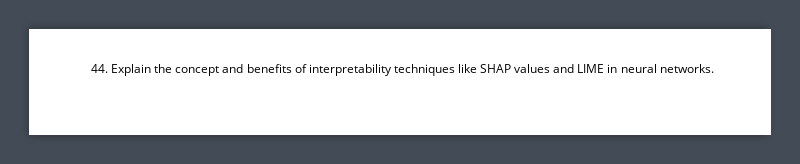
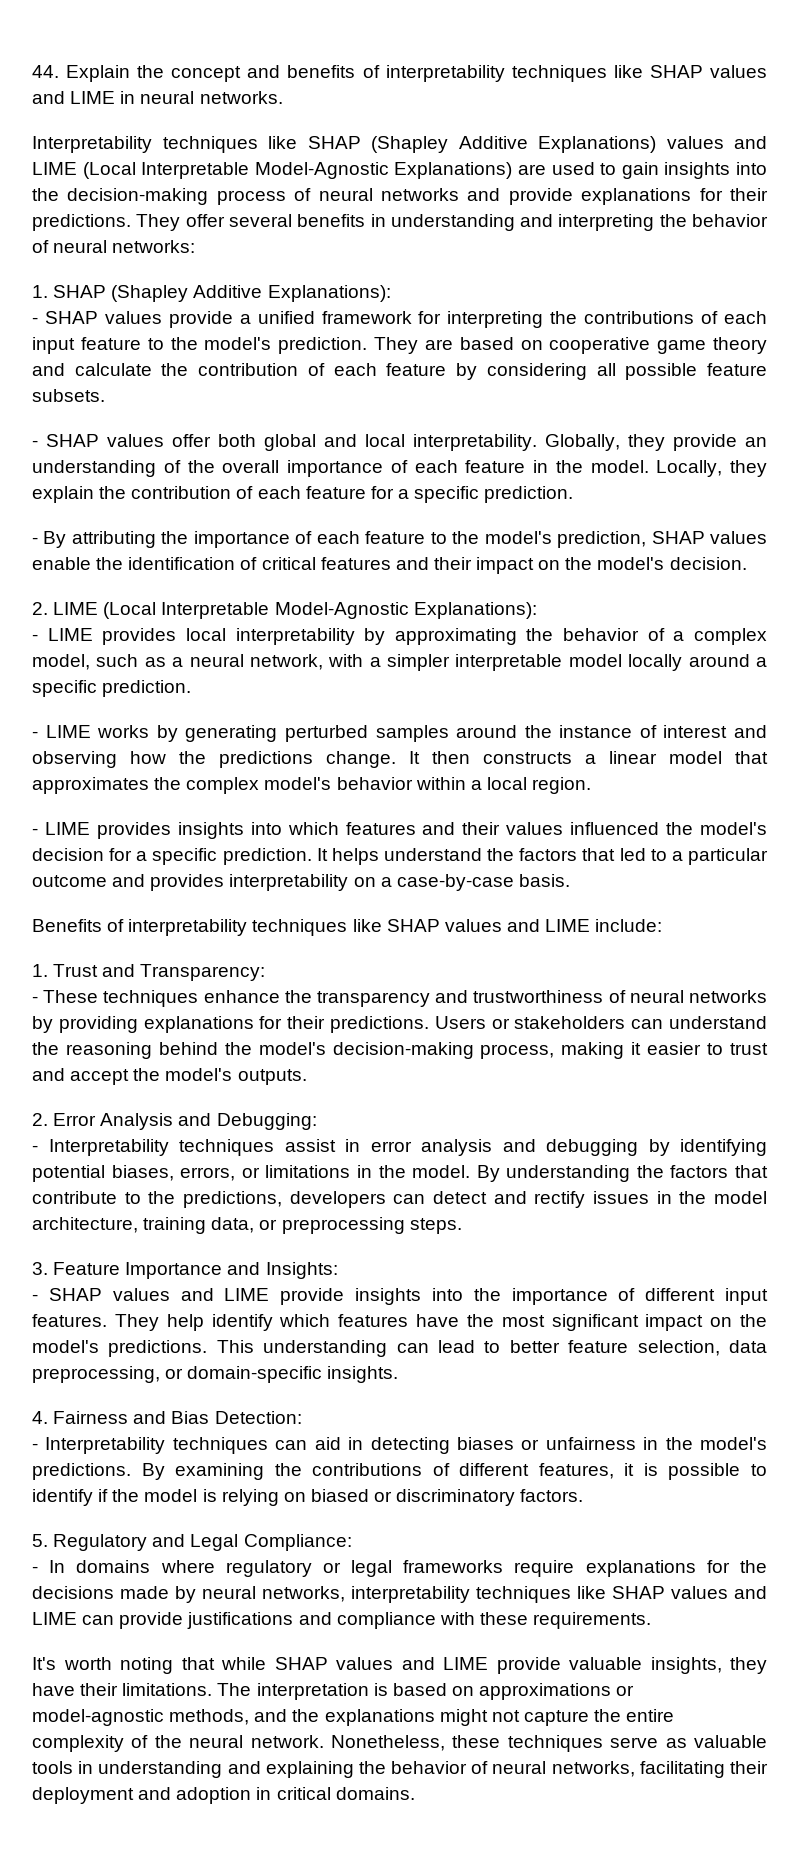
+ Interpretability techniques like SHAP (Shapley Additive Explanations) values and LIME (Local Interpretable Model-Agnostic Explanations) are used to gain insights into the decision-making process of neural networks and provide explanations for their predictions. They offer several benefits in understanding and interpreting the behavior of neural networks:
+ 1. SHAP (Shapley Additive Explanations):
+ - SHAP values provide a unified framework for interpreting the contributions of each input feature to the model's prediction. They are based on cooperative game theory and calculate the contribution of each feature by considering all possible feature subsets.
+ - SHAP values offer both global and local interpretability. Globally, they provide an understanding of the overall importance of each feature in the model. Locally, they explain the contribution of each feature for a specific prediction.
+ - By attributing the importance of each feature to the model's prediction, SHAP values enable the identification of critical features and their impact on the model's decision.
+ 2. LIME (Local Interpretable Model-Agnostic Explanations):
+ - LIME provides local interpretability by approximating the behavior of a complex model, such as a neural network, with a simpler interpretable model locally around a specific prediction.
+ - LIME works by generating perturbed samples around the instance of interest and observing how the predictions change. It then constructs a linear model that approximates the complex model's behavior within a local region.
+ - LIME provides insights into which features and their values influenced the model's decision for a specific prediction. It helps understand the factors that led to a particular outcome and provides interpretability on a case-by-case basis.
+ Benefits of interpretability techniques like SHAP values and LIME include:
+ 1. Trust and Transparency:
+ - These techniques enhance the transparency and trustworthiness of neural networks by providing explanations for their predictions. Users or stakeholders can understand the reasoning behind the model's decision-making process, making it easier to trust and accept the model's outputs.
+ 2. Error Analysis and Debugging:
+ - Interpretability techniques assist in error analysis and debugging by identifying potential biases, errors, or limitations in the model. By understanding the factors that contribute to the predictions, developers can detect and rectify issues in the model architecture, training data, or preprocessing steps.
+ 3. Feature Importance and Insights:
+ - SHAP values and LIME provide insights into the importance of different input features. They help identify which features have the most significant impact on the model's predictions. This understanding can lead to better feature selection, data preprocessing, or domain-specific insights.
+ 4. Fairness and Bias Detection:
+ - Interpretability techniques can aid in detecting biases or unfairness in the model's predictions. By examining the contributions of different features, it is possible to identify if the model is relying on biased or discriminatory factors.
+ 5. Regulatory and Legal Compliance:
+ - In domains where regulatory or legal frameworks require explanations for the decisions made by neural networks, interpretability techniques like SHAP values and LIME can provide justifications and compliance with these requirements.
+ It's worth noting that while SHAP values and LIME provide valuable insights, they have their limitations. The interpretation is based on approximations or model-agnostic methods, and the explanations might not capture the entire complexity of the neural network. Nonetheless, these techniques serve as valuable tools in understanding and explaining the behavior of neural networks, facilitating their deployment and adoption in critical domains.

